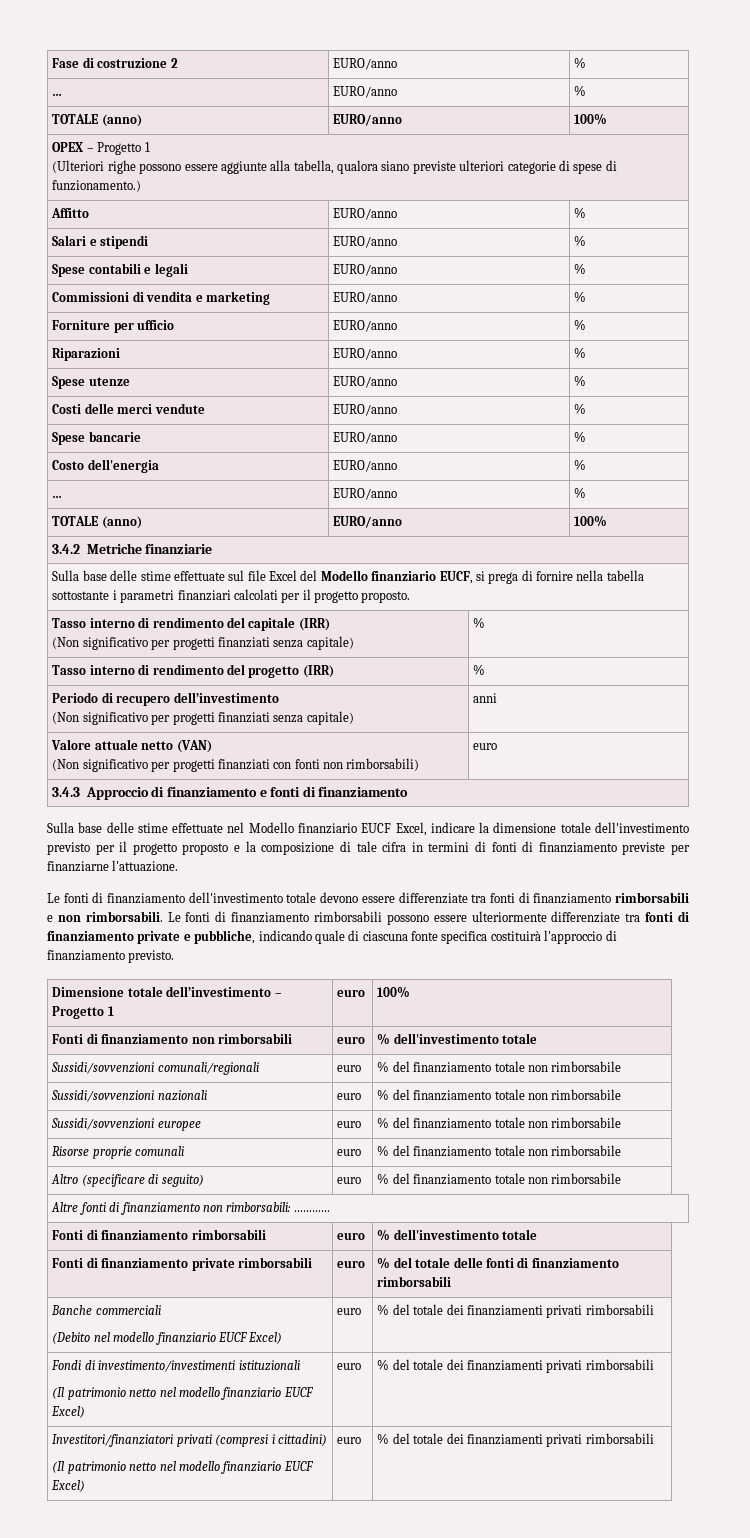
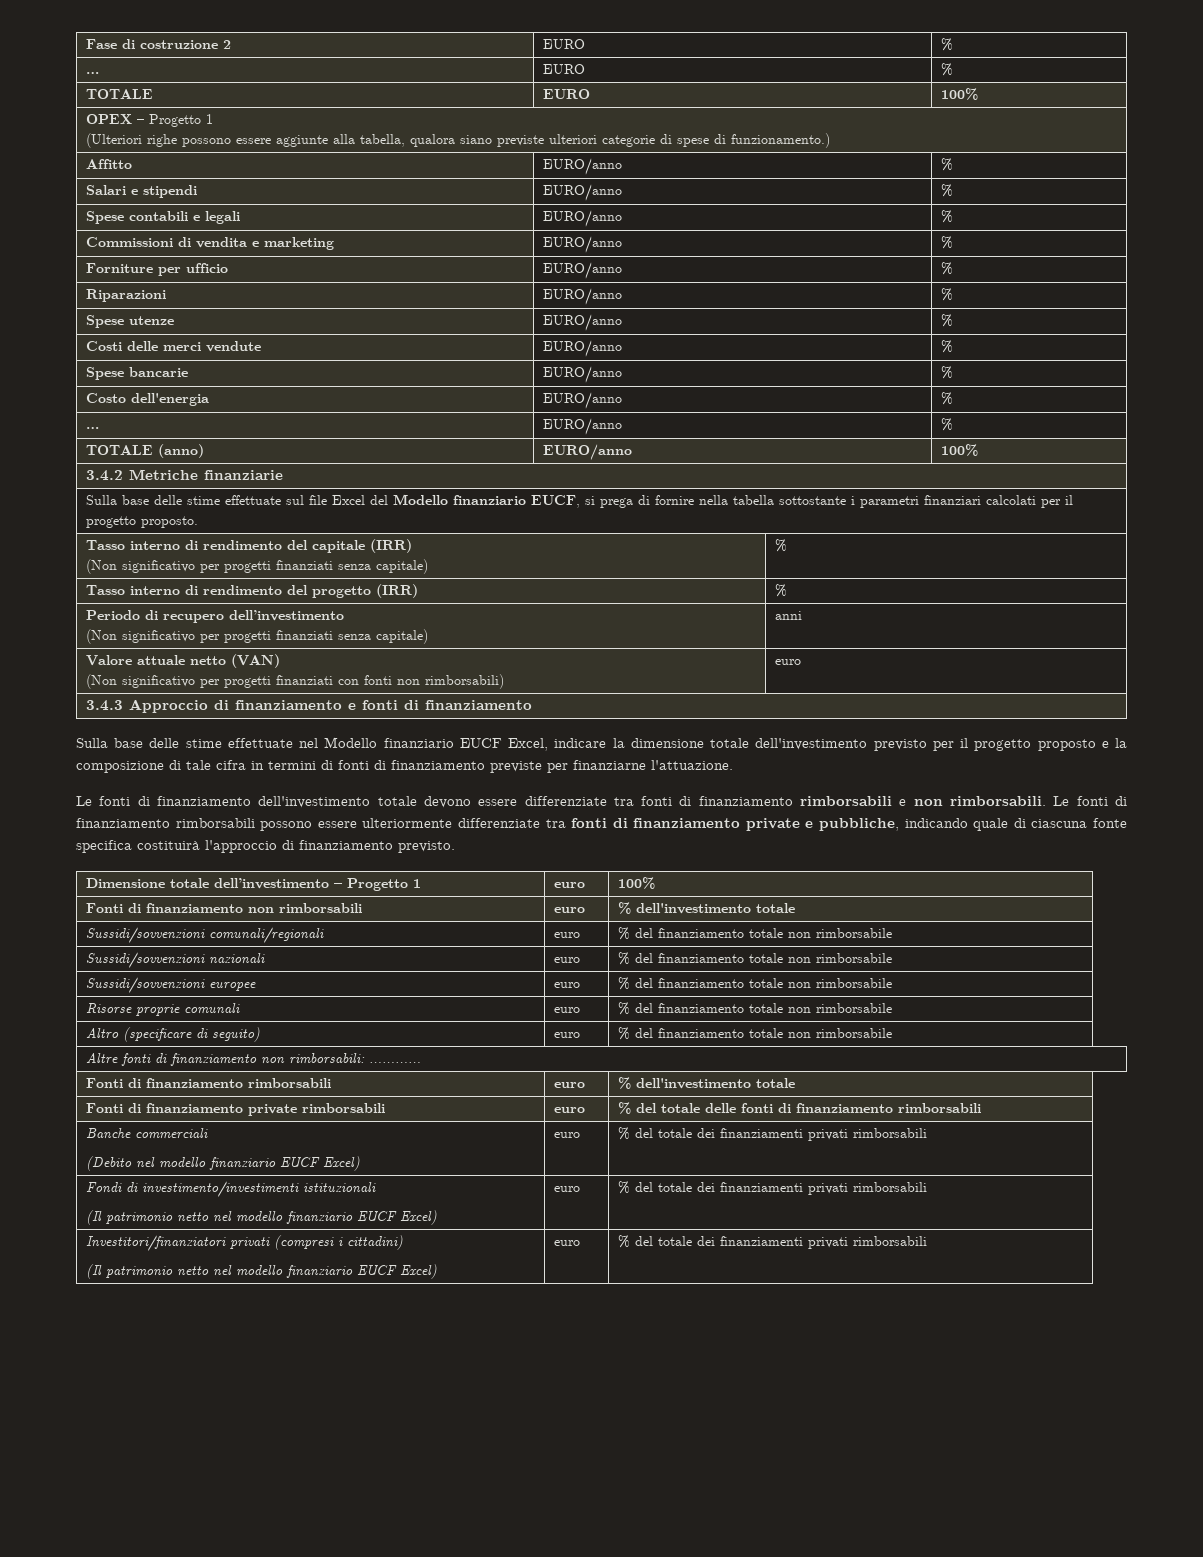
- Fase di costruzione 2 | EURO/anno | %
- … | EURO/anno | %
- TOTALE (anno) | EURO/anno | 100%
+ Fase di costruzione 2 | EURO | %
+ … | EURO | %
+ TOTALE | EURO | 100%

